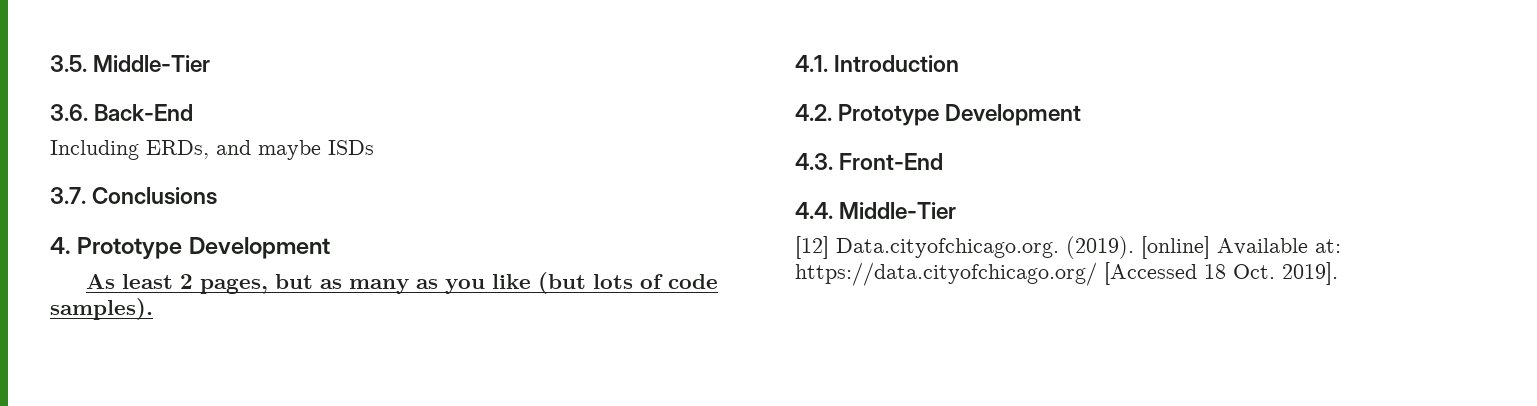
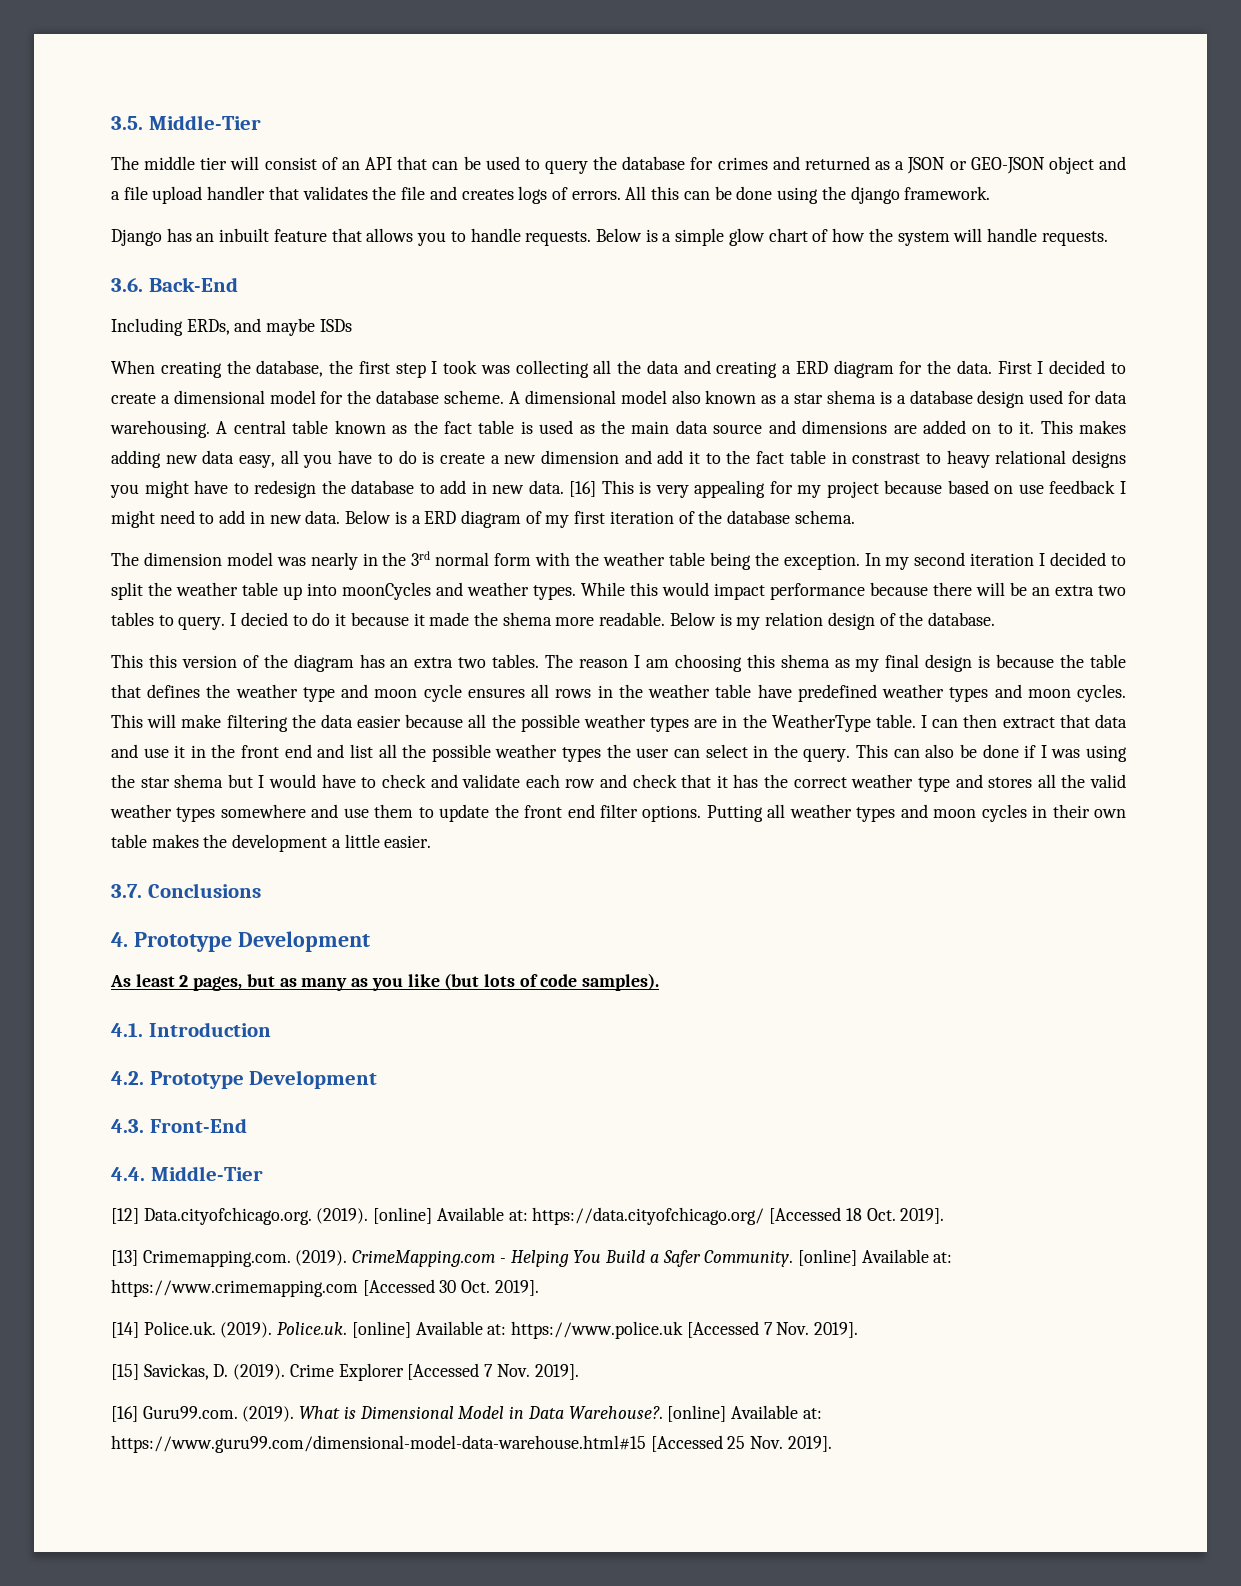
+ The middle tier will consist of an API that can be used to query the database for crimes and returned as a JSON or GEO-JSON object and a file upload handler that validates the file and creates logs of errors. All this can be done using the django framework.
+ Django has an inbuilt feature that allows you to handle requests. Below is a simple glow chart of how the system will handle requests.
+ When creating the database, the first step I took was collecting all the data and creating a ERD diagram for the data. First I decided to create a dimensional model for the database scheme. A dimensional model also known as a star shema is a database design used for data warehousing. A central table known as the fact table is used as the main data source and dimensions are added on to it. This makes adding new data easy, all you have to do is create a new dimension and add it to the fact table in constrast to heavy relational designs you might have to redesign the database to add in new data. [16] This is very appealing for my project because based on use feedback I might need to add in new data. Below is a ERD diagram of my first iteration of the database schema.
+ The dimension model was nearly in the 3rd normal form with the weather table being the exception. In my second iteration I decided to split the weather table up into moonCycles and weather types. While this would impact performance because there will be an extra two tables to query. I decied to do it because it made the shema more readable. Below is my relation design of the database.
+ This this version of the diagram has an extra two tables. The reason I am choosing this shema as my final design is because the table that defines the weather type and moon cycle ensures all rows in the weather table have predefined weather types and moon cycles. This will make filtering the data easier because all the possible weather types are in the WeatherType table. I can then extract that data and use it in the front end and list all the possible weather types the user can select in the query. This can also be done if I was using the star shema but I would have to check and validate each row and check that it has the correct weather type and stores all the valid weather types somewhere and use them to update the front end filter options. Putting all weather types and moon cycles in their own table makes the development a little easier.
+ [13] Crimemapping.com. (2019). CrimeMapping.com - Helping You Build a Safer Community. [online] Available at: https://www.crimemapping.com [Accessed 30 Oct. 2019].
+ [14] Police.uk. (2019). Police.uk. [online] Available at: https://www.police.uk [Accessed 7 Nov. 2019].
+ [15] Savickas, D. (2019). Crime Explorer [Accessed 7 Nov. 2019].
+ [16] Guru99.com. (2019). What is Dimensional Model in Data Warehouse?. [online] Available at: https://www.guru99.com/dimensional-model-data-warehouse.html#15 [Accessed 25 Nov. 2019].

